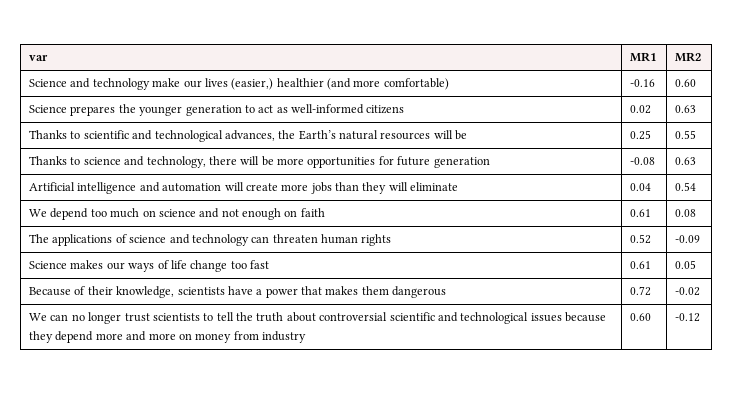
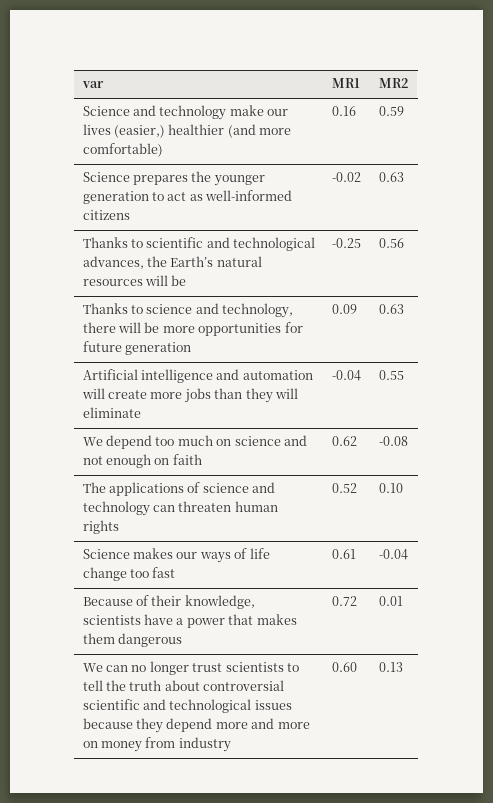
- Science and technology make our lives (easier,) healthier (and more comfortable) | -0.16 | 0.60
+ Science and technology make our lives (easier,) healthier (and more comfortable) | 0.16 | 0.59
- Science prepares the younger generation to act as well-informed citizens | 0.02 | 0.63
+ Science prepares the younger generation to act as well-informed citizens | -0.02 | 0.63
- Thanks to scientific and technological advances, the Earth’s natural resources will be | 0.25 | 0.55
+ Thanks to scientific and technological advances, the Earth’s natural resources will be | -0.25 | 0.56
- Thanks to science and technology, there will be more opportunities for future generation | -0.08 | 0.63
+ Thanks to science and technology, there will be more opportunities for future generation | 0.09 | 0.63
- Artificial intelligence and automation will create more jobs than they will eliminate | 0.04 | 0.54
+ Artificial intelligence and automation will create more jobs than they will eliminate | -0.04 | 0.55
- We depend too much on science and not enough on faith | 0.61 | 0.08
+ We depend too much on science and not enough on faith | 0.62 | -0.08
- The applications of science and technology can threaten human rights | 0.52 | -0.09
+ The applications of science and technology can threaten human rights | 0.52 | 0.10
- Science makes our ways of life change too fast | 0.61 | 0.05
+ Science makes our ways of life change too fast | 0.61 | -0.04
- Because of their knowledge, scientists have a power that makes them dangerous | 0.72 | -0.02
+ Because of their knowledge, scientists have a power that makes them dangerous | 0.72 | 0.01
- We can no longer trust scientists to tell the truth about controversial scientific and technological issues because they depend more and more on money from industry | 0.60 | -0.12
+ We can no longer trust scientists to tell the truth about controversial scientific and technological issues because they depend more and more on money from industry | 0.60 | 0.13

